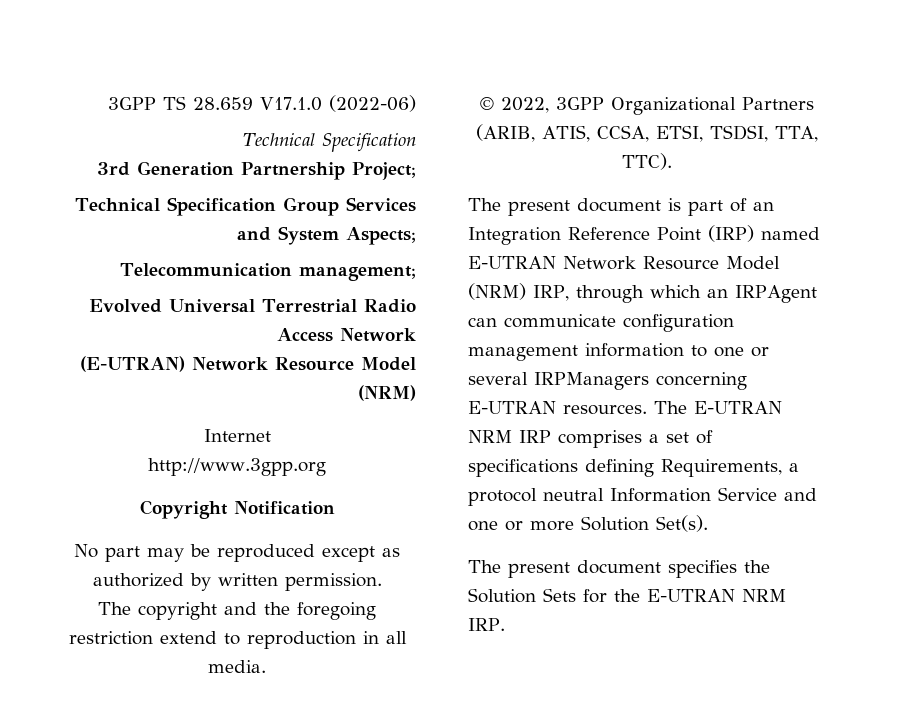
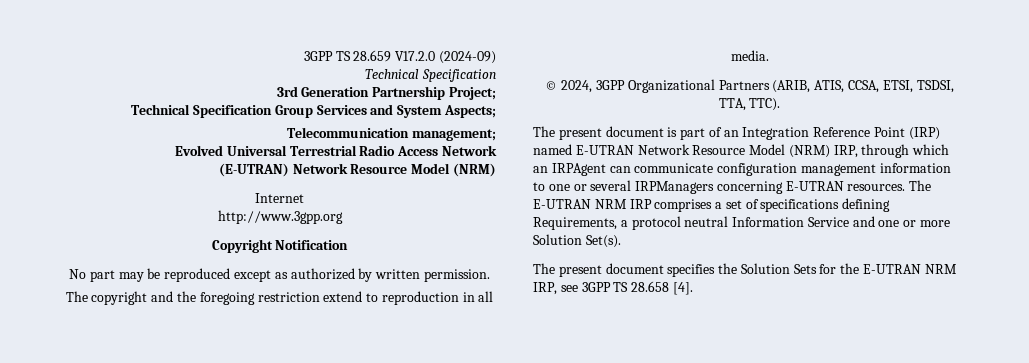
- 3GPP TS 28.659 V17.1.0 (2022-06)
+ 3GPP TS 28.659 V17.2.0 (2024-09)
- © 2022, 3GPP Organizational Partners (ARIB, ATIS, CCSA, ETSI, TSDSI, TTA, TTC).
+ © 2024, 3GPP Organizational Partners (ARIB, ATIS, CCSA, ETSI, TSDSI, TTA, TTC).
- The present document specifies the Solution Sets for the E-UTRAN NRM IRP.
+ The present document specifies the Solution Sets for the E-UTRAN NRM IRP, see 3GPP TS 28.658 [4].

